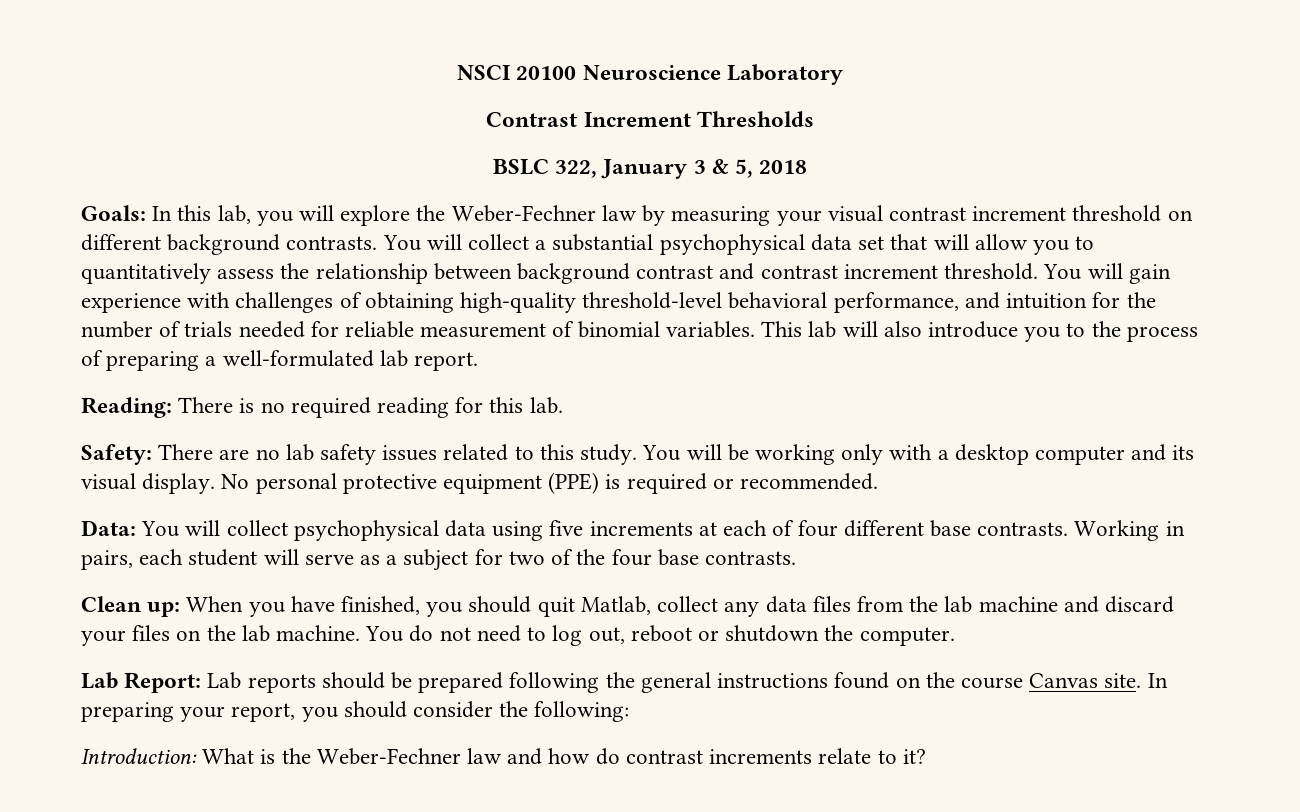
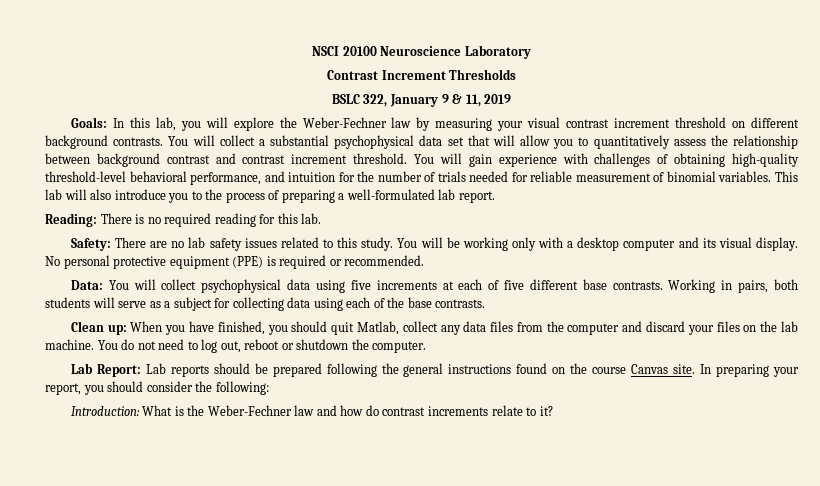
- BSLC 322, January 3 & 5, 2018
+ BSLC 322, January 9 & 11, 2019
- Data: You will collect psychophysical data using five increments at each of four different base contrasts.
+ Data: You will collect psychophysical data using five increments at each of five different base contrasts.
- Working in pairs, each student will serve as a subject for two of the four base contrasts.
+ Working in pairs, both students will serve as a subject for collecting data using each of the base contrasts.
- Clean up: When you have finished, you should quit Matlab, collect any data files from the lab machine and discard your files on the lab machine.
+ Clean up: When you have finished, you should quit Matlab, collect any data files from the computer and discard your files on the lab machine.

